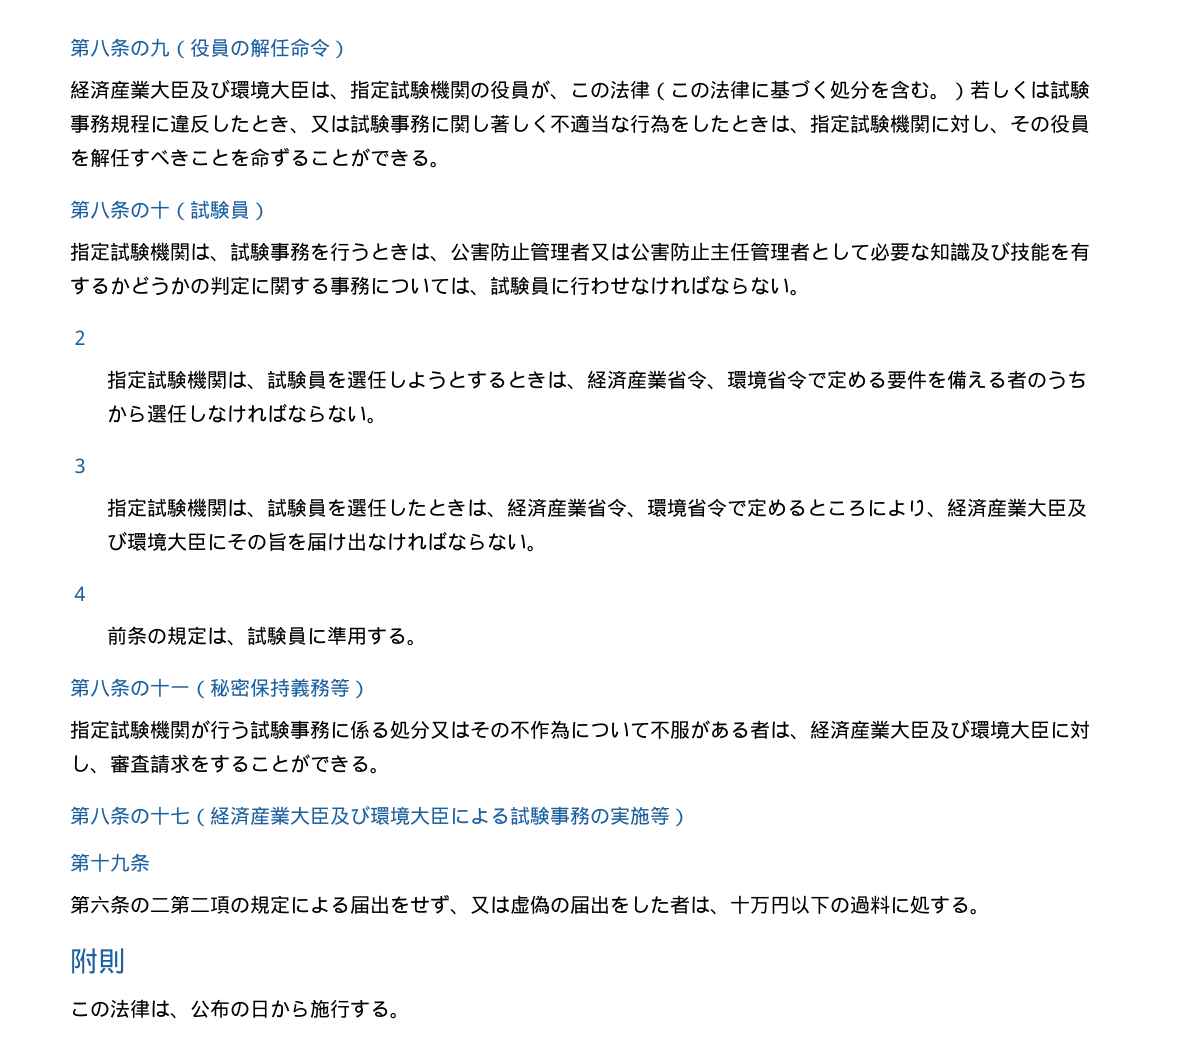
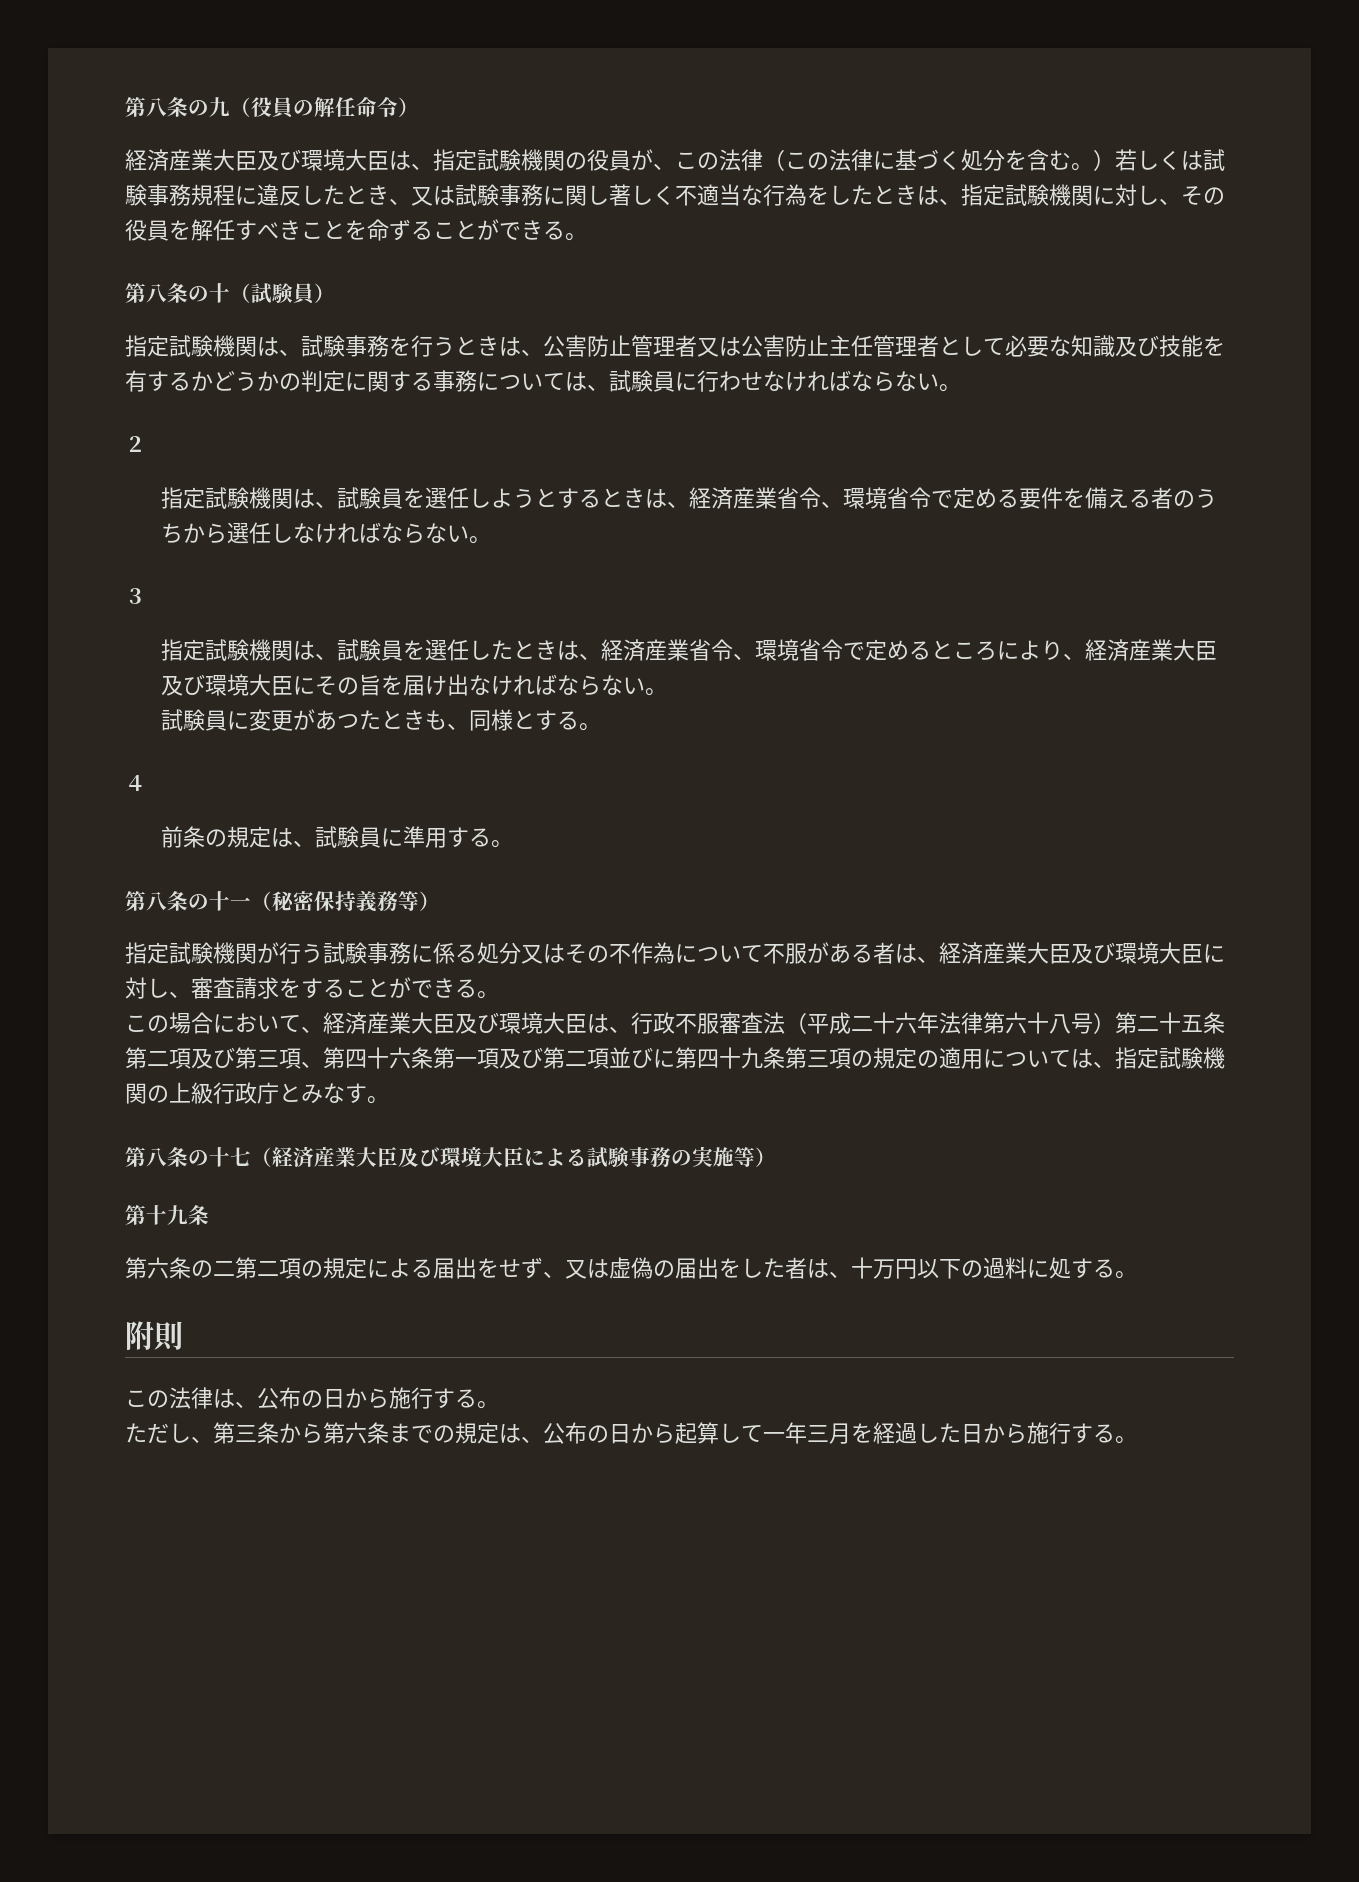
+ 試験員に変更があつたときも、同様とする。
+ この場合において、経済産業大臣及び環境大臣は、行政不服審査法（平成二十六年法律第六十八号）第二十五条第二項及び第三項、第四十六条第一項及び第二項並びに第四十九条第三項の規定の適用については、指定試験機関の上級行政庁とみなす。
+ ただし、第三条から第六条までの規定は、公布の日から起算して一年三月を経過した日から施行する。

